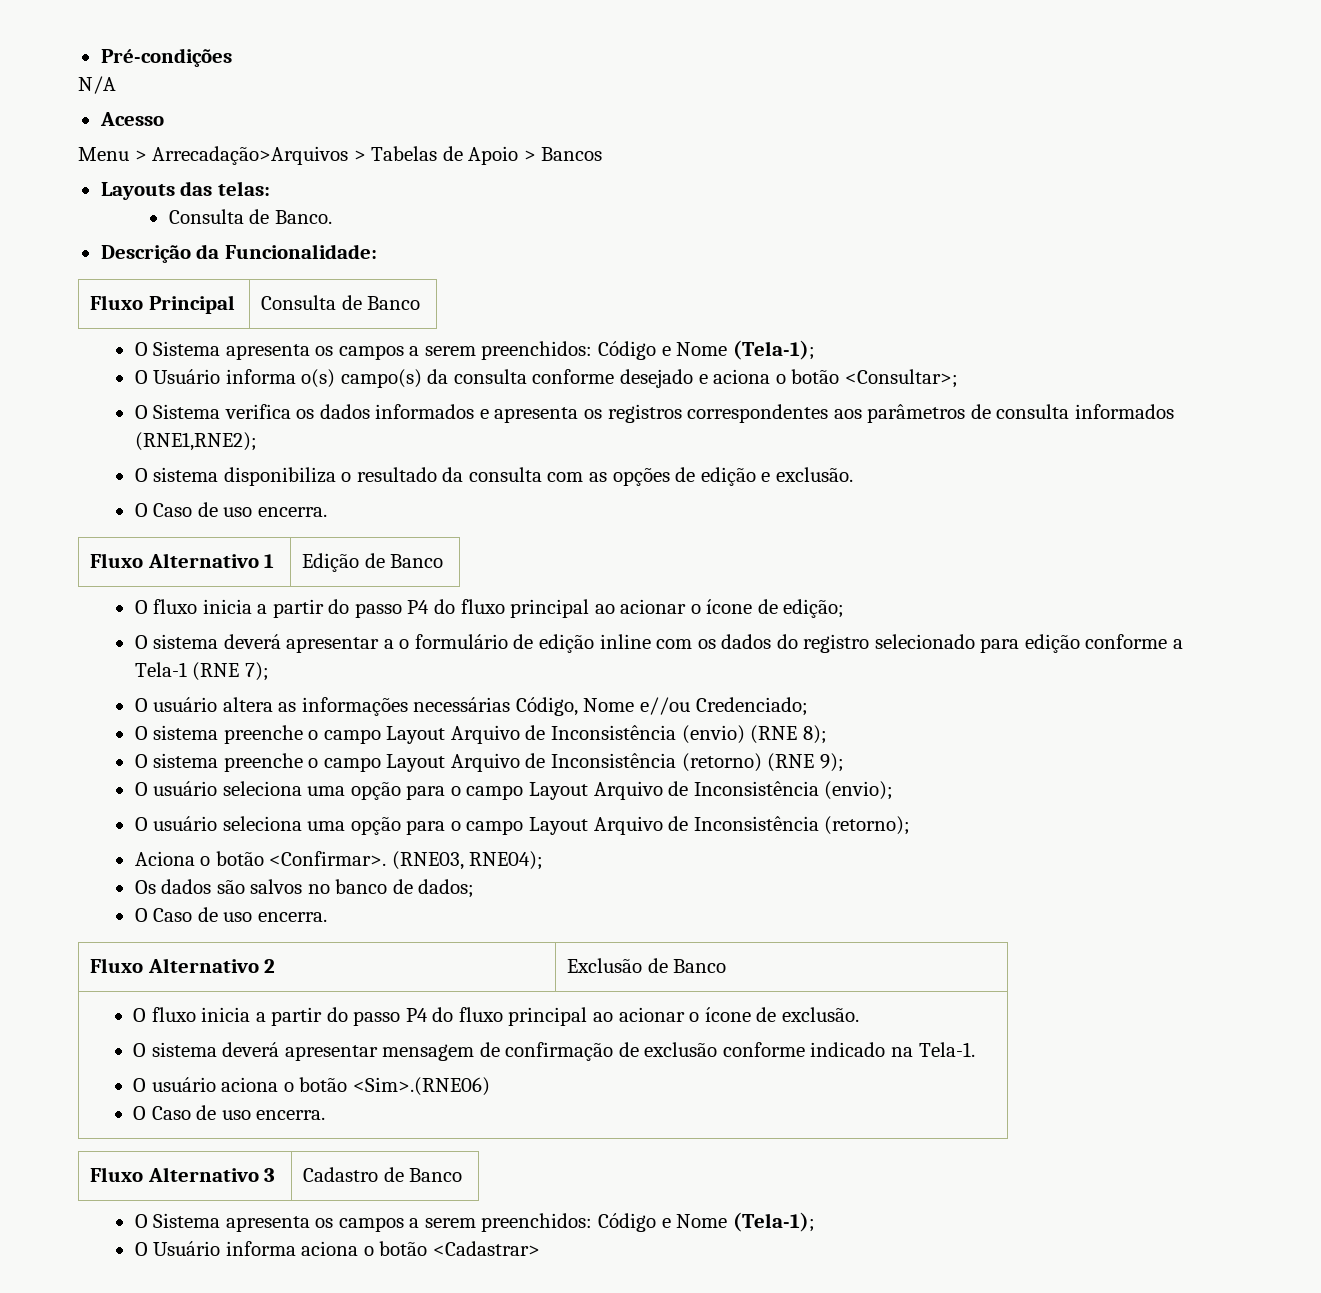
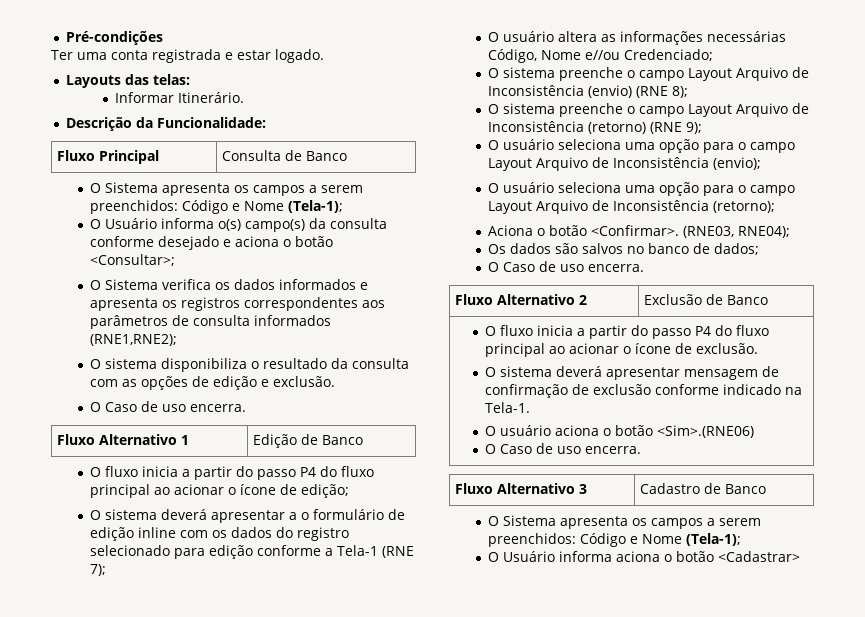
- N/A
- Acesso
- Menu > Arrecadação>Arquivos > Tabelas de Apoio > Bancos
+ Ter uma conta registrada e estar logado.
- Consulta de Banco.
+ Informar Itinerário.

